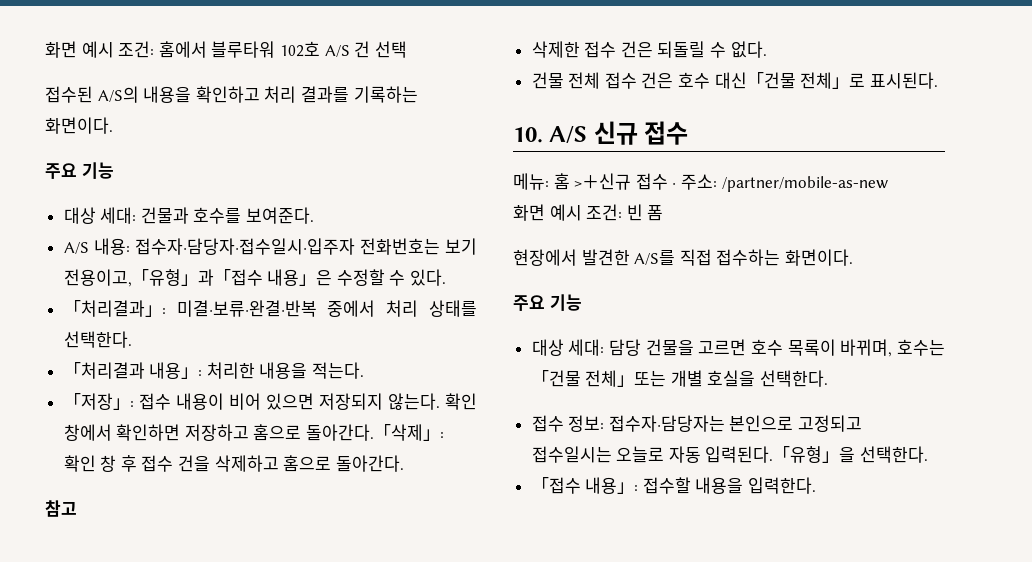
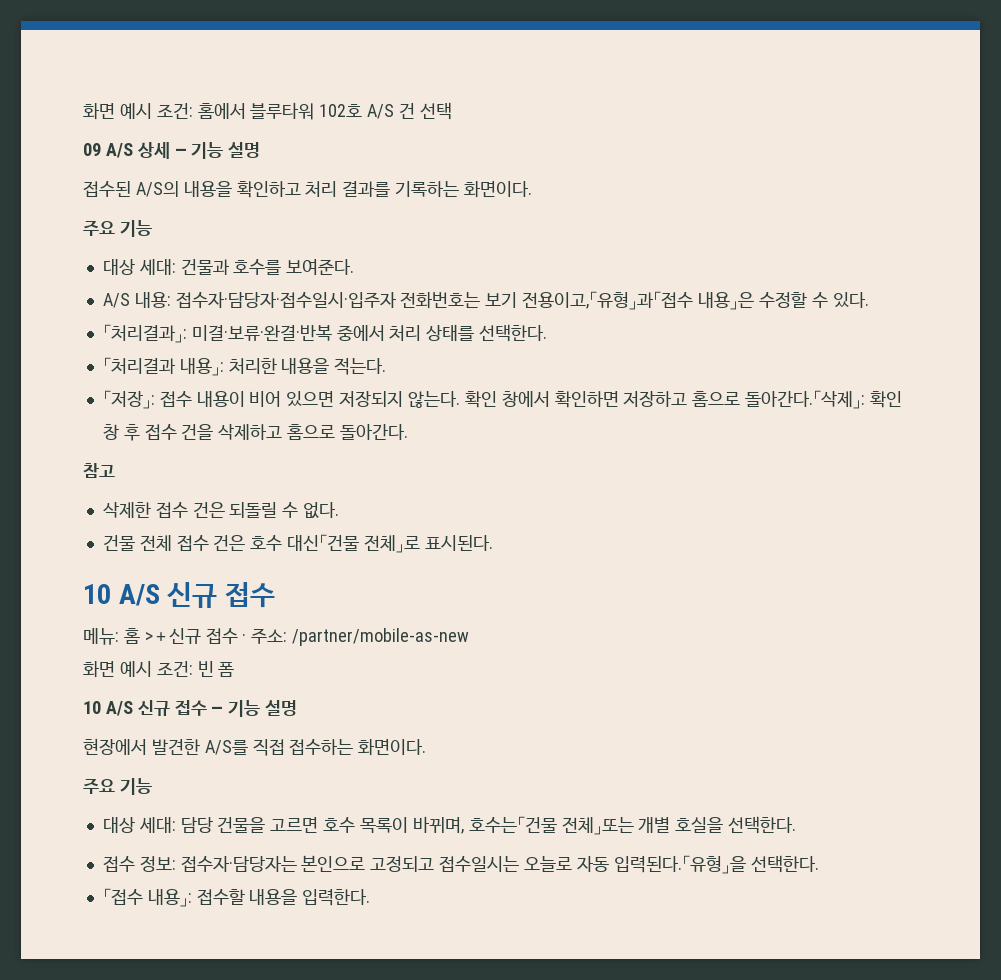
+ 09 A/S 상세 — 기능 설명
  건물 전체 접수 건은 호수 대신「건물 전체」로 표시된다.
- 10. A/S 신규 접수
+ 10 A/S 신규 접수
+ 10 A/S 신규 접수 — 기능 설명

